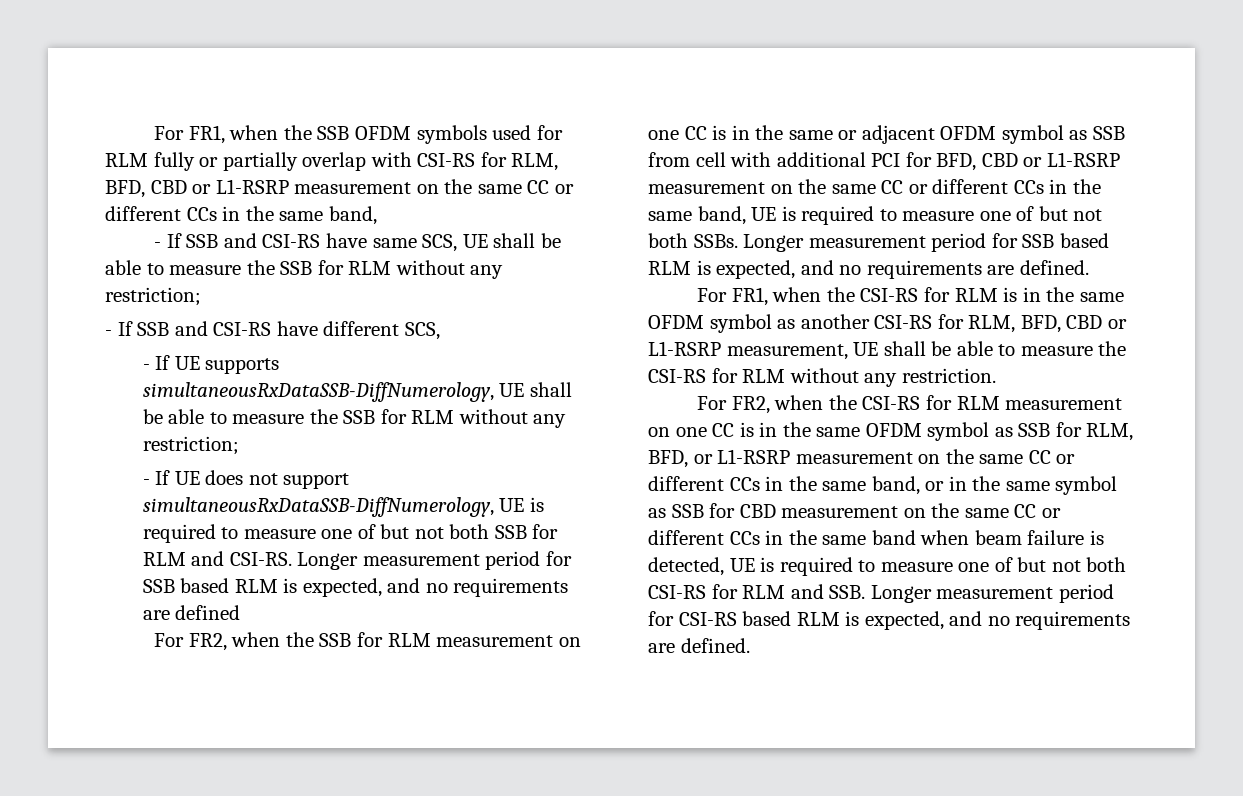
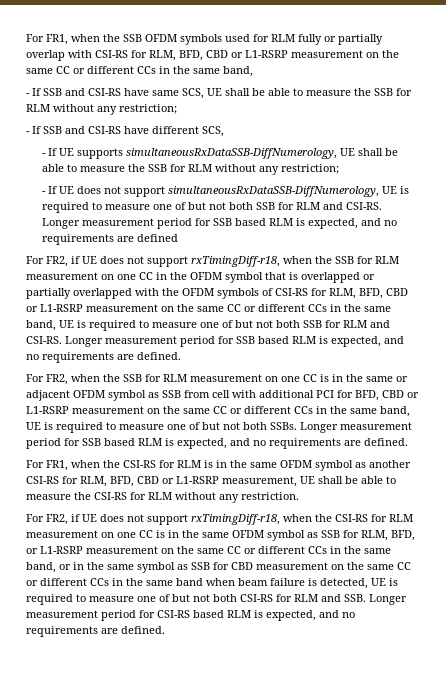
+ For FR2, if UE does not support rxTimingDiff-r18, when the SSB for RLM measurement on one CC in the OFDM symbol that is overlapped or partially overlapped with the OFDM symbols of CSI-RS for RLM, BFD, CBD or L1-RSRP measurement on the same CC or different CCs in the same band, UE is required to measure one of but not both SSB for RLM and CSI-RS. Longer measurement period for SSB based RLM is expected, and no requirements are defined.
- For FR2, when the CSI-RS for RLM measurement on one CC is in the same OFDM symbol as SSB for RLM, BFD, or L1-RSRP measurement on the same CC or different CCs in the same band, or in the same symbol as SSB for CBD measurement on the same CC or different CCs in the same band when beam failure is detected, UE is required to measure one of but not both CSI-RS for RLM and SSB. Longer measurement period for CSI-RS based RLM is expected, and no requirements are defined.
+ For FR2, if UE does not support rxTimingDiff-r18, when the CSI-RS for RLM measurement on one CC is in the same OFDM symbol as SSB for RLM, BFD, or L1-RSRP measurement on the same CC or different CCs in the same band, or in the same symbol as SSB for CBD measurement on the same CC or different CCs in the same band when beam failure is detected, UE is required to measure one of but not both CSI-RS for RLM and SSB. Longer measurement period for CSI-RS based RLM is expected, and no requirements are defined.

